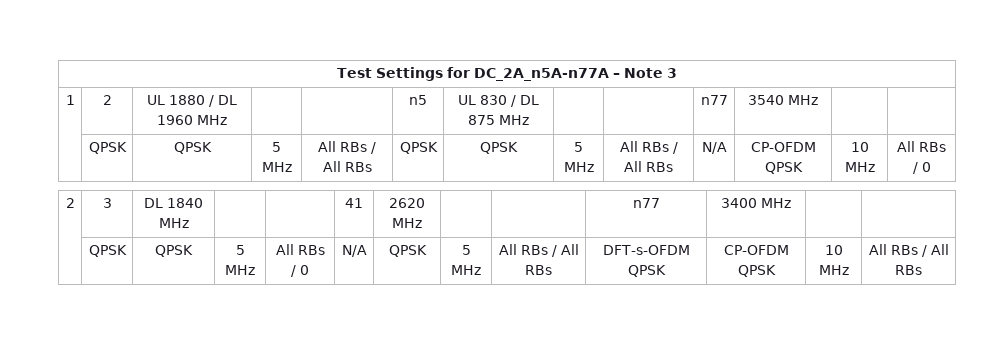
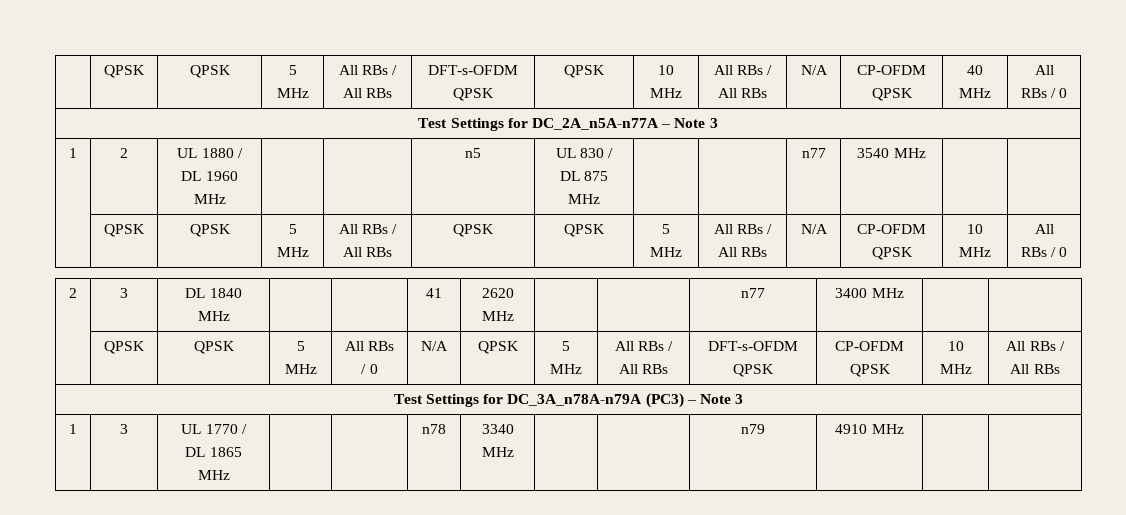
+ | QPSK | QPSK | 5 MHz | All RBs / All RBs | DFT-s-OFDM QPSK | QPSK | 10 MHz | All RBs / All RBs | N/A | CP-OFDM QPSK | 40 MHz | All RBs / 0
+ Test Settings for DC_3A_n78A-n79A (PC3) – Note 3
+ 1 | 3 | UL 1770 / DL 1865 MHz | | | n78 | 3340 MHz | | | n79 | 4910 MHz | |

